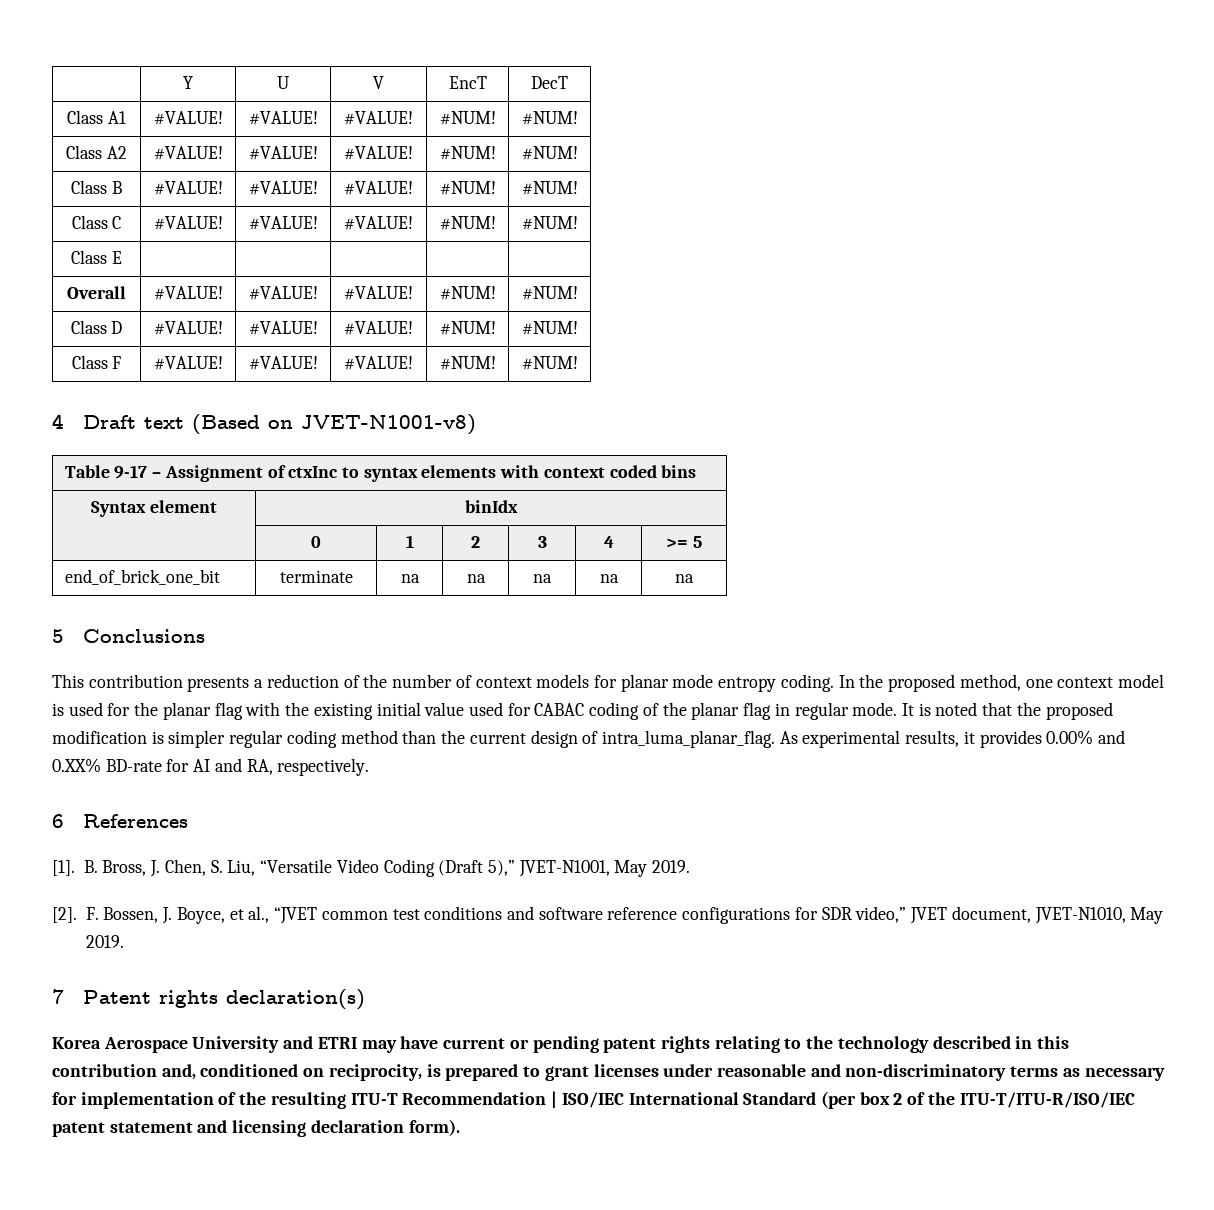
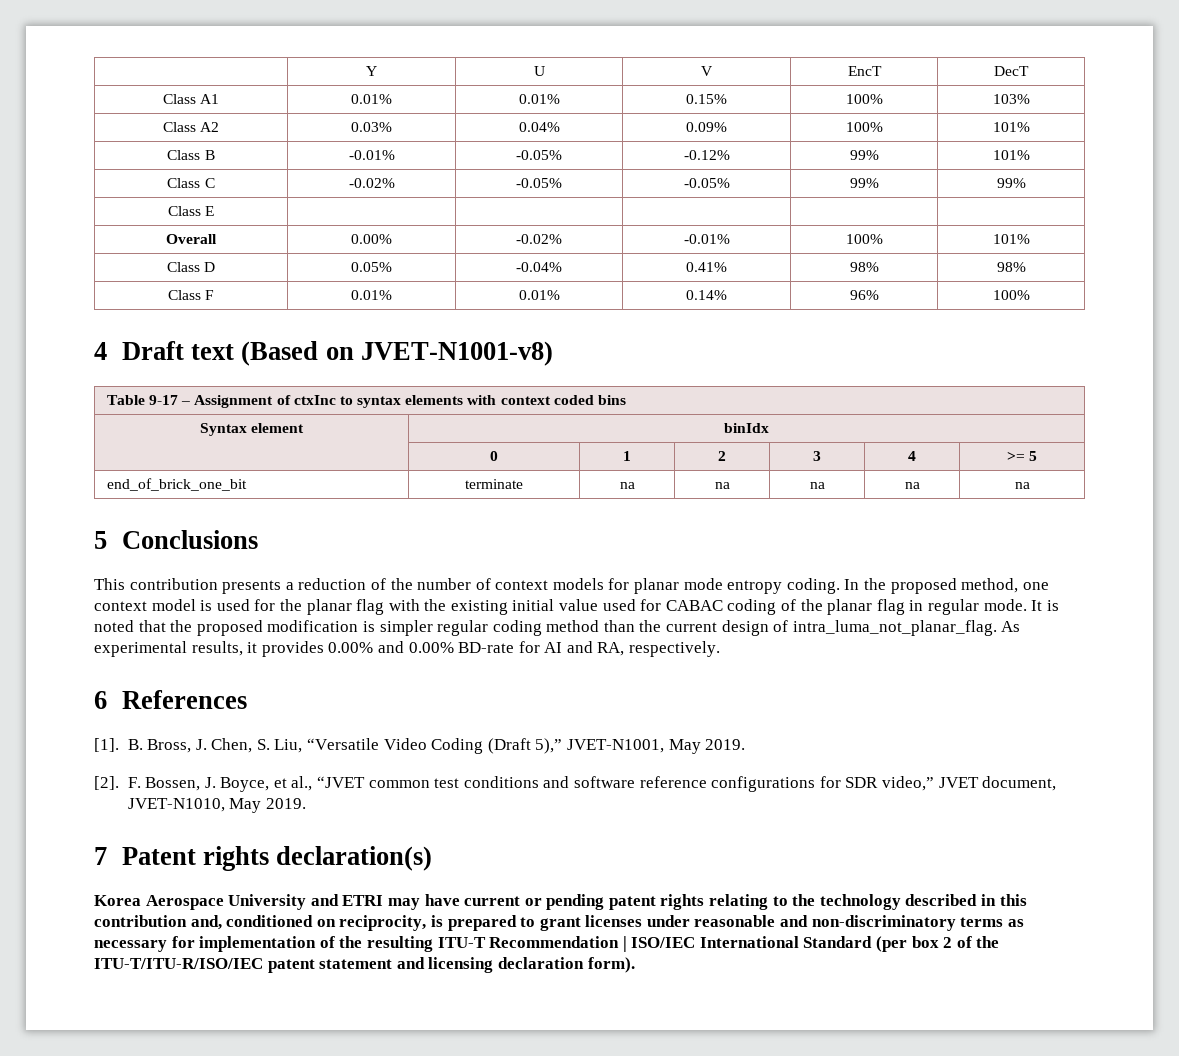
- Class A1 | #VALUE! | #VALUE! | #VALUE! | #NUM! | #NUM!
- Class A2 | #VALUE! | #VALUE! | #VALUE! | #NUM! | #NUM!
- Class B | #VALUE! | #VALUE! | #VALUE! | #NUM! | #NUM!
- Class C | #VALUE! | #VALUE! | #VALUE! | #NUM! | #NUM!
+ Class A1 | 0.01% | 0.01% | 0.15% | 100% | 103%
+ Class A2 | 0.03% | 0.04% | 0.09% | 100% | 101%
+ Class B | -0.01% | -0.05% | -0.12% | 99% | 101%
+ Class C | -0.02% | -0.05% | -0.05% | 99% | 99%
  Class E | | | | |
- Overall | #VALUE! | #VALUE! | #VALUE! | #NUM! | #NUM!
- Class D | #VALUE! | #VALUE! | #VALUE! | #NUM! | #NUM!
- Class F | #VALUE! | #VALUE! | #VALUE! | #NUM! | #NUM!
+ Overall | 0.00% | -0.02% | -0.01% | 100% | 101%
+ Class D | 0.05% | -0.04% | 0.41% | 98% | 98%
+ Class F | 0.01% | 0.01% | 0.14% | 96% | 100%
- It is noted that the proposed modification is simpler regular coding method than the current design of intra_luma_planar_flag.
+ It is noted that the proposed modification is simpler regular coding method than the current design of intra_luma_not_planar_flag.
- As experimental results, it provides 0.00% and 0.XX% BD-rate for AI and RA, respectively.
+ As experimental results, it provides 0.00% and 0.00% BD-rate for AI and RA, respectively.

